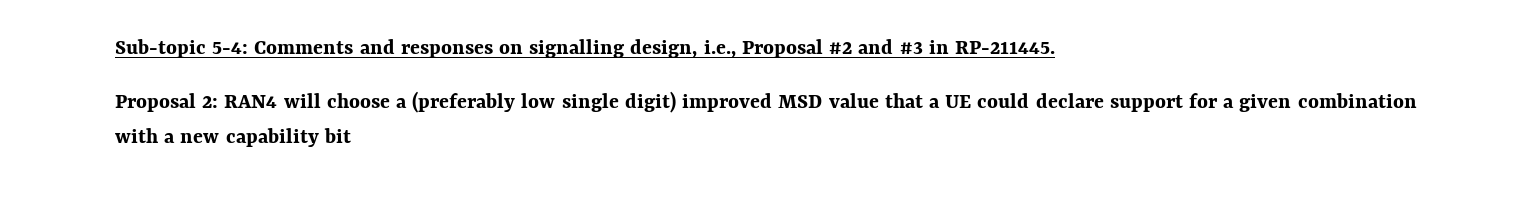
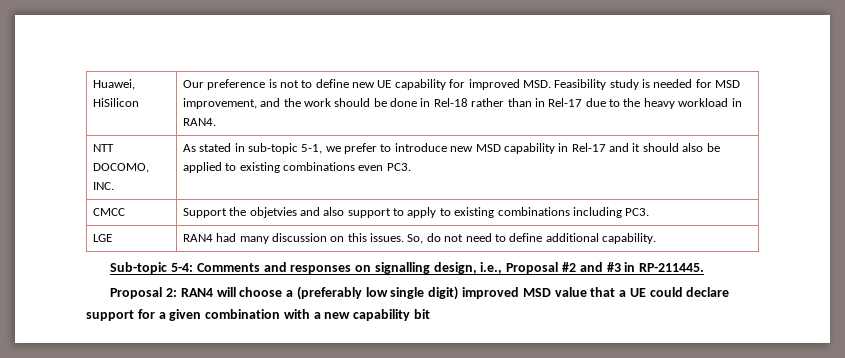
+ Huawei, HiSilicon | Our preference is not to define new UE capability for improved MSD. Feasibility study is needed for MSD improvement, and the work should be done in Rel-18 rather than in Rel-17 due to the heavy workload in RAN4.
+ NTT DOCOMO, INC. | As stated in sub-topic 5-1, we prefer to introduce new MSD capability in Rel-17 and it should also be applied to existing combinations even PC3.
+ CMCC | Support the objetvies and also support to apply to existing combinations including PC3.
+ LGE | RAN4 had many discussion on this issues. So, do not need to define additional capability.

